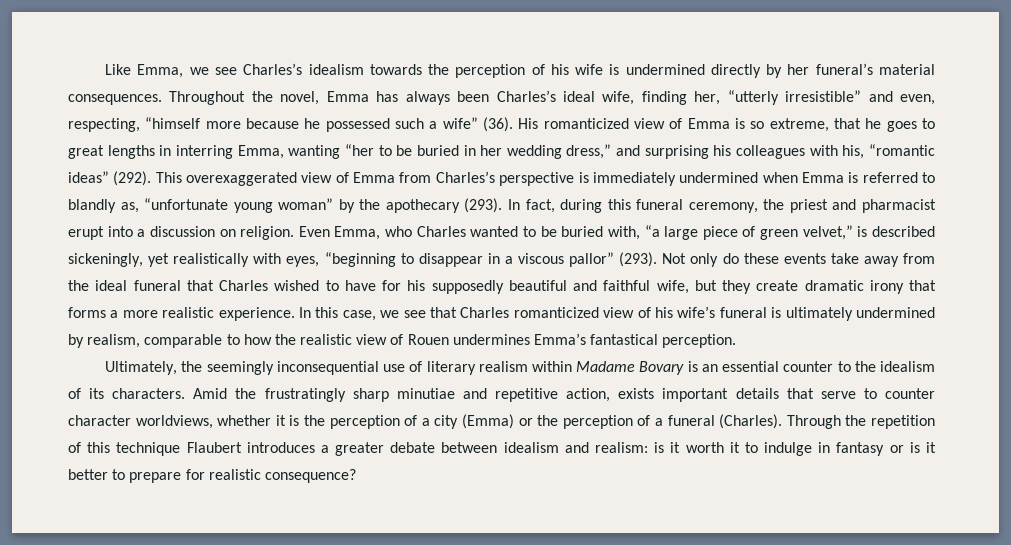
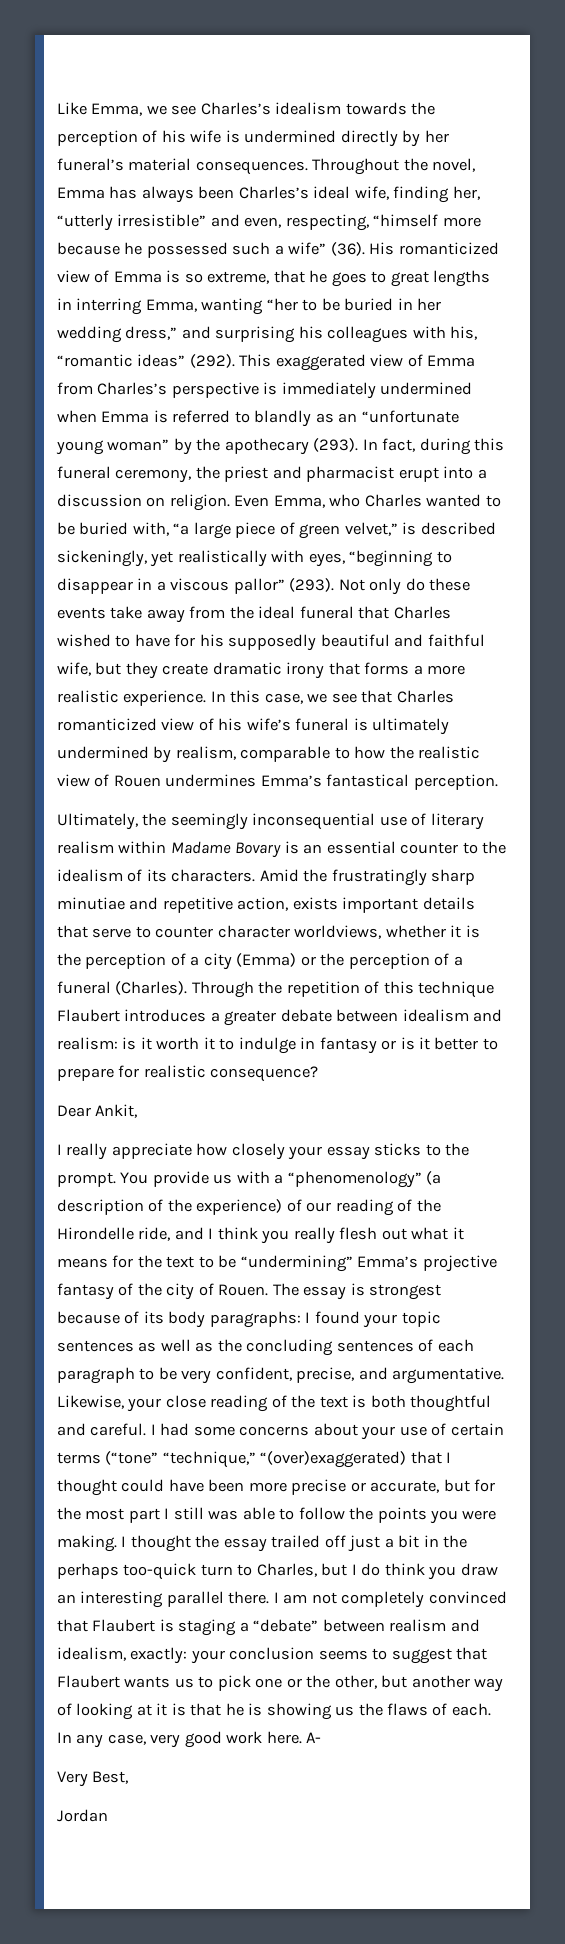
- This overexaggerated view of Emma from Charles’s perspective is immediately undermined when Emma is referred to blandly as, “unfortunate young woman” by the apothecary (293).
+ This exaggerated view of Emma from Charles’s perspective is immediately undermined when Emma is referred to blandly as an “unfortunate young woman” by the apothecary (293).
+ Dear Ankit,
+ I really appreciate how closely your essay sticks to the prompt. You provide us with a “phenomenology” (a description of the experience) of our reading of the Hirondelle ride, and I think you really flesh out what it means for the text to be “undermining” Emma’s projective fantasy of the city of Rouen. The essay is strongest because of its body paragraphs: I found your topic sentences as well as the concluding sentences of each paragraph to be very confident, precise, and argumentative. Likewise, your close reading of the text is both thoughtful and careful. I had some concerns about your use of certain terms (“tone” “technique,” “(over)exaggerated) that I thought could have been more precise or accurate, but for the most part I still was able to follow the points you were making. I thought the essay trailed off just a bit in the perhaps too-quick turn to Charles, but I do think you draw an interesting parallel there. I am not completely convinced that Flaubert is staging a “debate” between realism and idealism, exactly: your conclusion seems to suggest that Flaubert wants us to pick one or the other, but another way of looking at it is that he is showing us the flaws of each. In any case, very good work here. A-
+ Very Best,
+ Jordan

